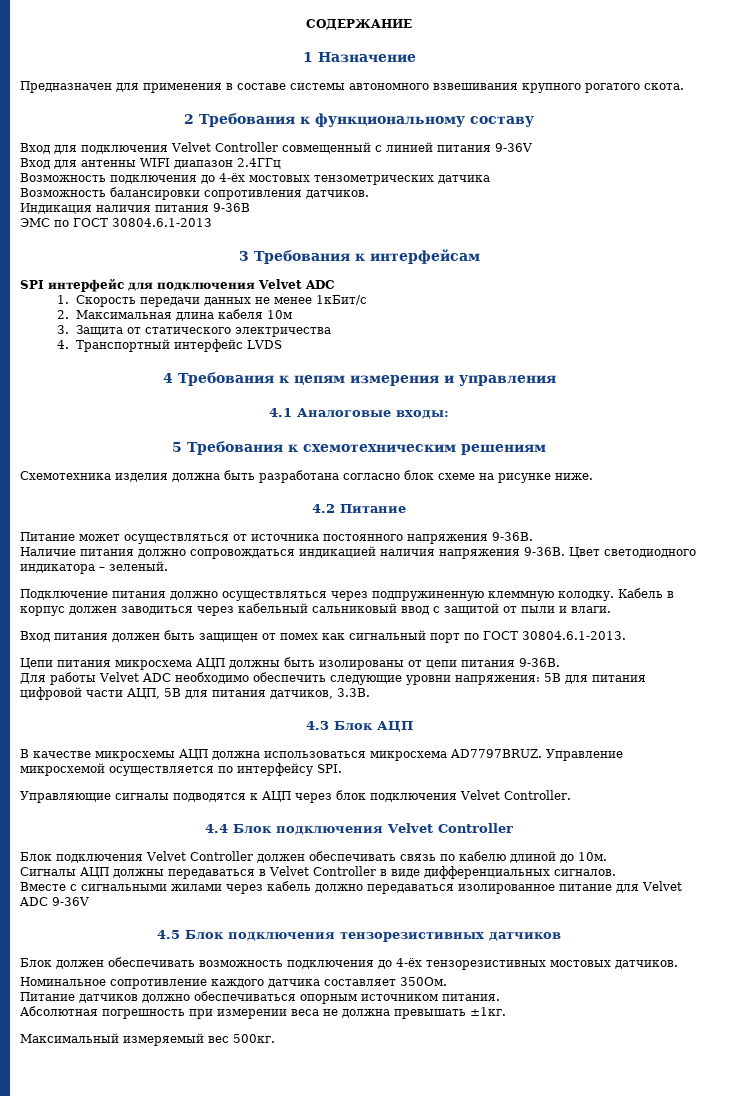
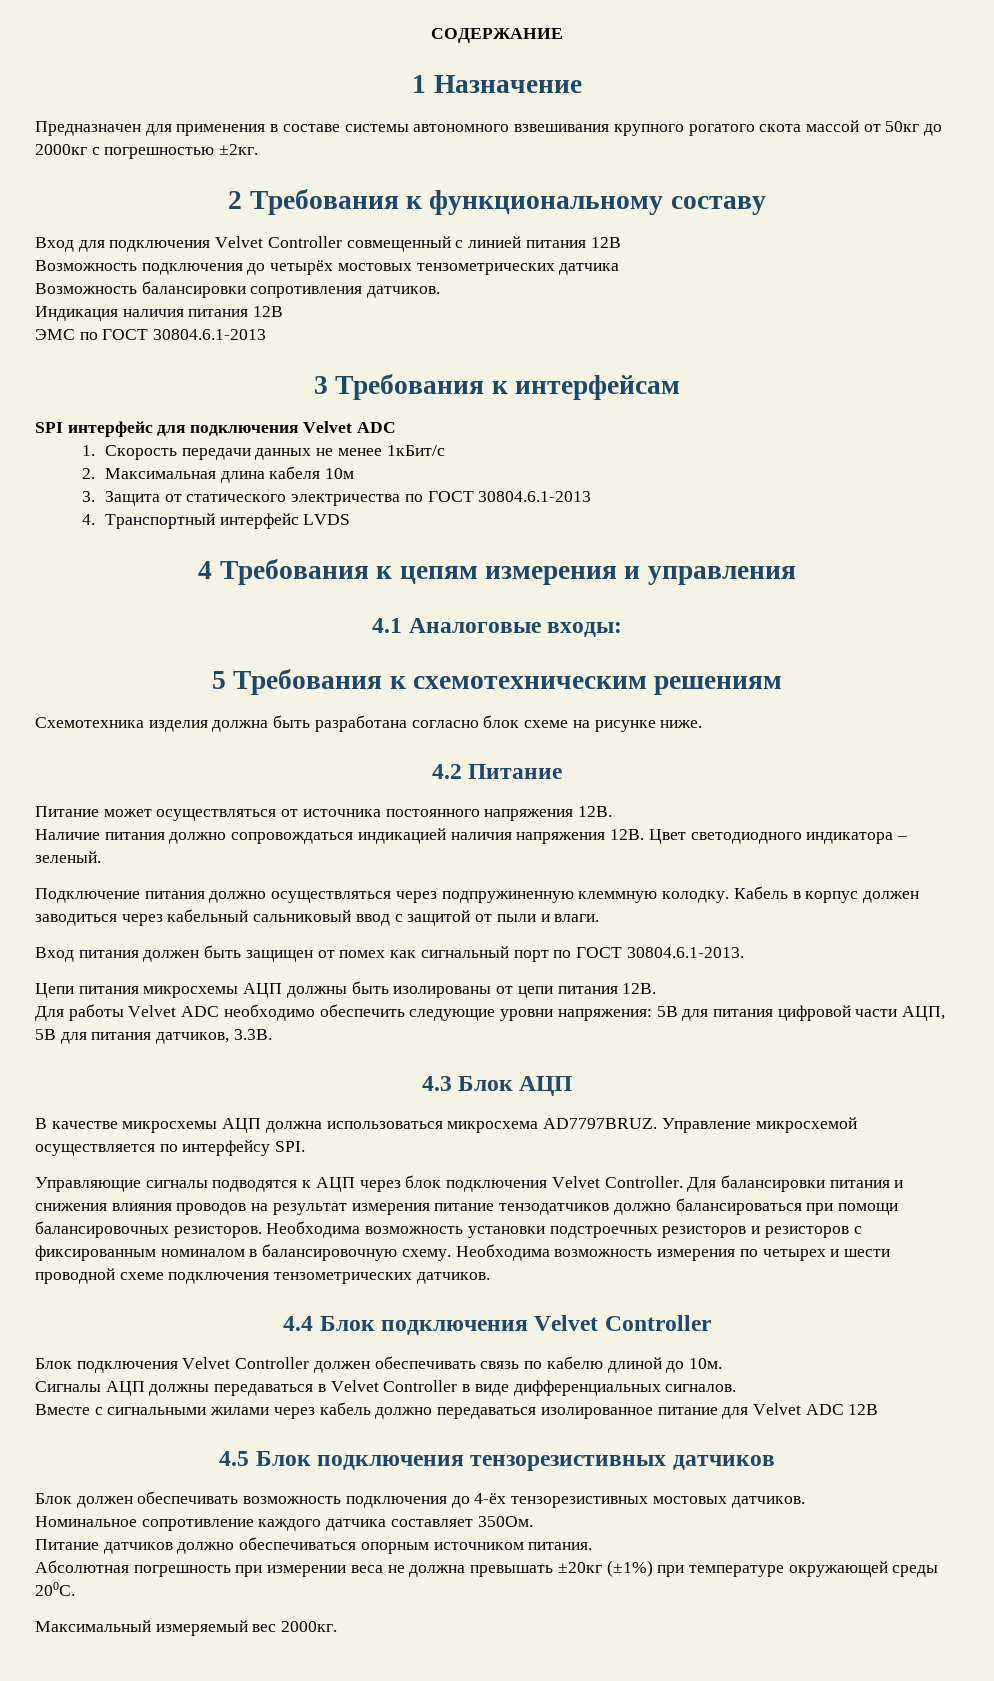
- Предназначен для применения в составе системы автономного взвешивания крупного рогатого скота.
+ Предназначен для применения в составе системы автономного взвешивания крупного рогатого скота массой от 50кг до 2000кг с погрешностью ±2кг.
- Вход для подключения Velvet Controller совмещенный с линией питания 9-36V
- Вход для антенны WIFI диапазон 2.4ГГц
+ Вход для подключения Velvet Controller совмещенный с линией питания 12В
- Возможность подключения до 4-ёх мостовых тензометрических датчика
+ Возможность подключения до четырёх мостовых тензометрических датчика
- Индикация наличия питания 9-36В
+ Индикация наличия питания 12В
- 3. Защита от статического электричества
+ 3. Защита от статического электричества по ГОСТ 30804.6.1-2013
- Питание может осуществляться от источника постоянного напряжения 9-36В.
+ Питание может осуществляться от источника постоянного напряжения 12В.
- Наличие питания должно сопровождаться индикацией наличия напряжения 9-36В.
+ Наличие питания должно сопровождаться индикацией наличия напряжения 12В.
- Цепи питания микросхема АЦП должны быть изолированы от цепи питания 9-36В.
+ Цепи питания микросхемы АЦП должны быть изолированы от цепи питания 12В.
+ Для балансировки питания и снижения влияния проводов на результат измерения питание тензодатчиков должно балансироваться при помощи балансировочных резисторов. Необходима возможность установки подстроечных резисторов и резисторов с фиксированным номиналом в балансировочную схему. Необходима возможность измерения по четырех и шести проводной схеме подключения тензометрических датчиков.
- Вместе с сигнальными жилами через кабель должно передаваться изолированное питание для Velvet ADC 9-36V
+ Вместе с сигнальными жилами через кабель должно передаваться изолированное питание для Velvet ADC 12В
- Абсолютная погрешность при измерении веса не должна превышать ±1кг.
+ Абсолютная погрешность при измерении веса не должна превышать ±20кг (±1%) при температуре окружающей среды 200C.
- Максимальный измеряемый вес 500кг.
+ Максимальный измеряемый вес 2000кг.

